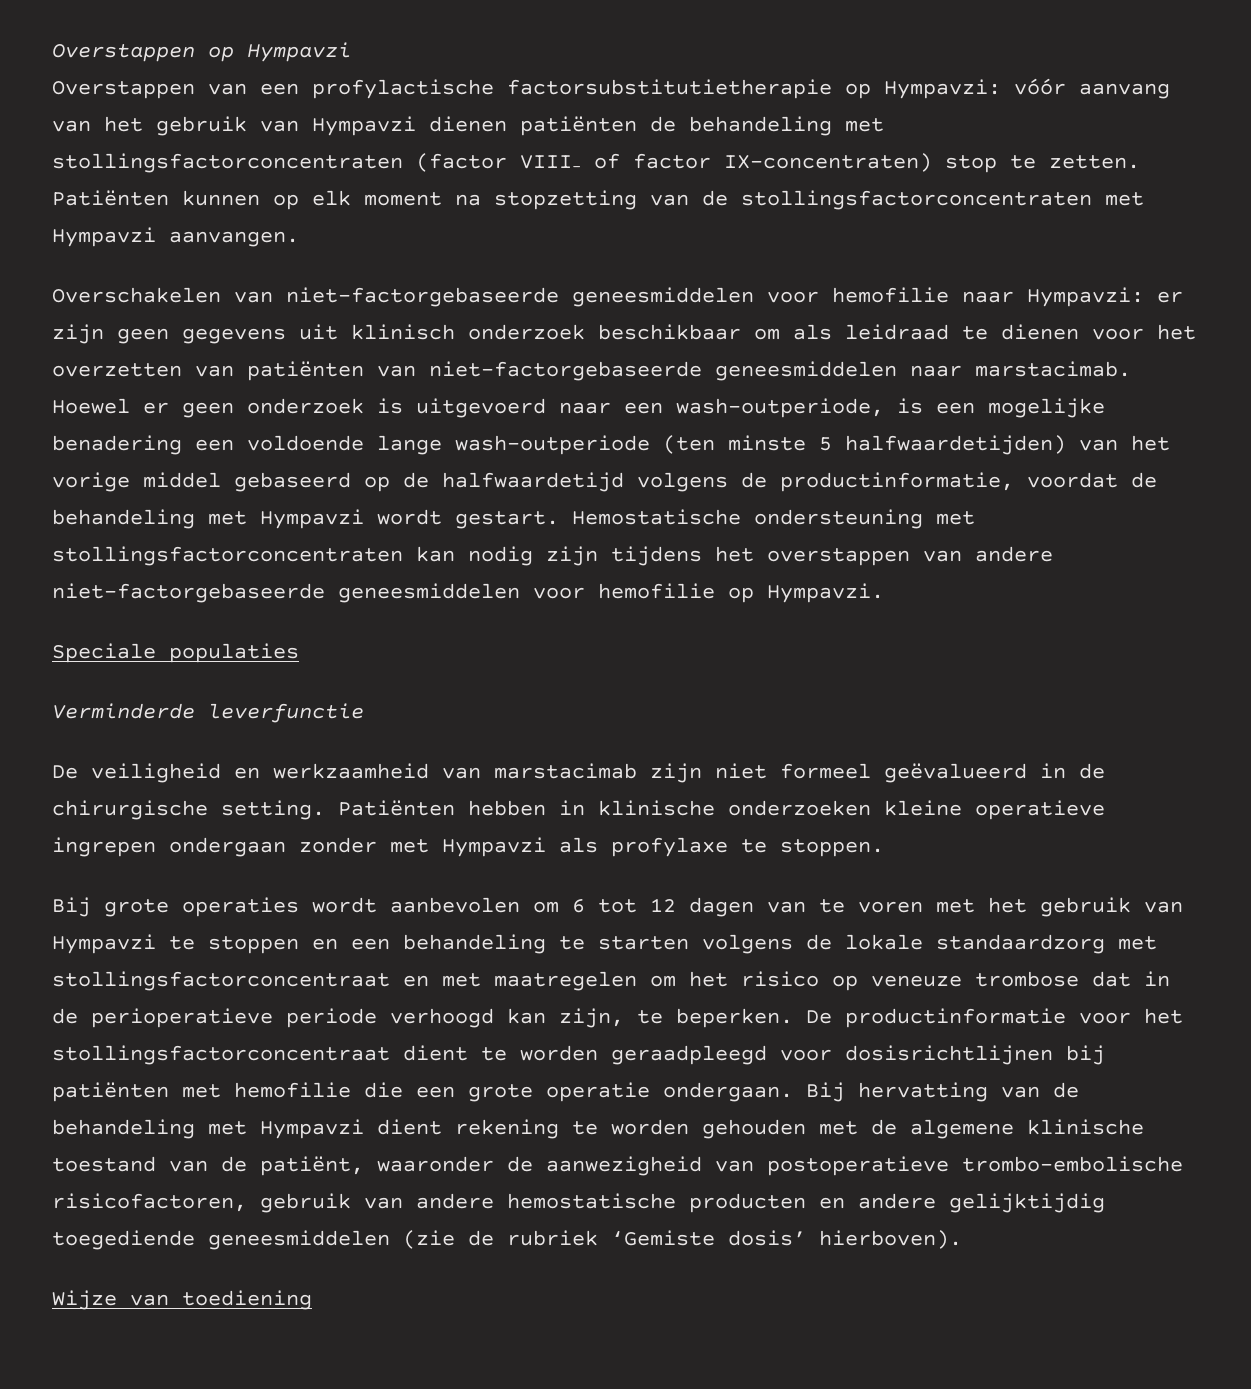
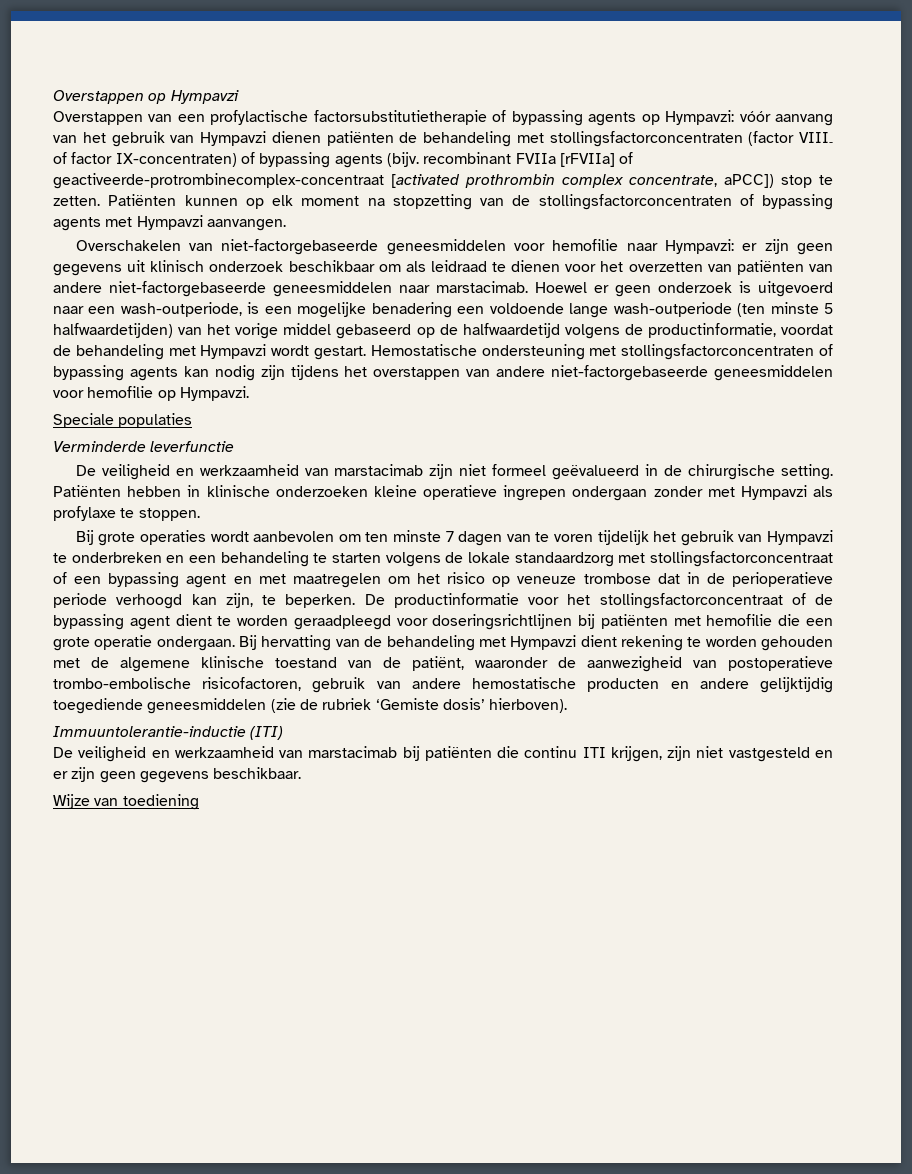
- Overstappen van een profylactische factorsubstitutietherapie op Hympavzi: vóór aanvang van het gebruik van Hympavzi dienen patiënten de behandeling met stollingsfactorconcentraten (factor VIII- of factor IX-concentraten) stop te zetten.
+ Overstappen van een profylactische factorsubstitutietherapie of bypassing agents op Hympavzi: vóór aanvang van het gebruik van Hympavzi dienen patiënten de behandeling met stollingsfactorconcentraten (factor VIII- of factor IX-concentraten) of bypassing agents (bijv. recombinant FVIIa [rFVIIa] of geactiveerde-protrombinecomplex-concentraat [activated prothrombin complex concentrate, aPCC]) stop te zetten.
- Patiënten kunnen op elk moment na stopzetting van de stollingsfactorconcentraten met Hympavzi aanvangen.
+ Patiënten kunnen op elk moment na stopzetting van de stollingsfactorconcentraten of bypassing agents met Hympavzi aanvangen.
- Overschakelen van niet-factorgebaseerde geneesmiddelen voor hemofilie naar Hympavzi: er zijn geen gegevens uit klinisch onderzoek beschikbaar om als leidraad te dienen voor het overzetten van patiënten van niet-factorgebaseerde geneesmiddelen naar marstacimab.
+ Overschakelen van niet-factorgebaseerde geneesmiddelen voor hemofilie naar Hympavzi: er zijn geen gegevens uit klinisch onderzoek beschikbaar om als leidraad te dienen voor het overzetten van patiënten van andere niet-factorgebaseerde geneesmiddelen naar marstacimab.
- Hemostatische ondersteuning met stollingsfactorconcentraten kan nodig zijn tijdens het overstappen van andere niet-factorgebaseerde geneesmiddelen voor hemofilie op Hympavzi.
+ Hemostatische ondersteuning met stollingsfactorconcentraten of bypassing agents kan nodig zijn tijdens het overstappen van andere niet-factorgebaseerde geneesmiddelen voor hemofilie op Hympavzi.
- Bij grote operaties wordt aanbevolen om 6 tot 12 dagen van te voren met het gebruik van Hympavzi te stoppen en een behandeling te starten volgens de lokale standaardzorg met stollingsfactorconcentraat en met maatregelen om het risico op veneuze trombose dat in de perioperatieve periode verhoogd kan zijn, te beperken.
+ Bij grote operaties wordt aanbevolen om ten minste 7 dagen van te voren tijdelijk het gebruik van Hympavzi te onderbreken en een behandeling te starten volgens de lokale standaardzorg met stollingsfactorconcentraat of een bypassing agent en met maatregelen om het risico op veneuze trombose dat in de perioperatieve periode verhoogd kan zijn, te beperken.
- De productinformatie voor het stollingsfactorconcentraat dient te worden geraadpleegd voor dosisrichtlijnen bij patiënten met hemofilie die een grote operatie ondergaan.
+ De productinformatie voor het stollingsfactorconcentraat of de bypassing agent dient te worden geraadpleegd voor doseringsrichtlijnen bij patiënten met hemofilie die een grote operatie ondergaan.
+ Immuuntolerantie-inductie (ITI)
+ De veiligheid en werkzaamheid van marstacimab bij patiënten die continu ITI krijgen, zijn niet vastgesteld en er zijn geen gegevens beschikbaar.

